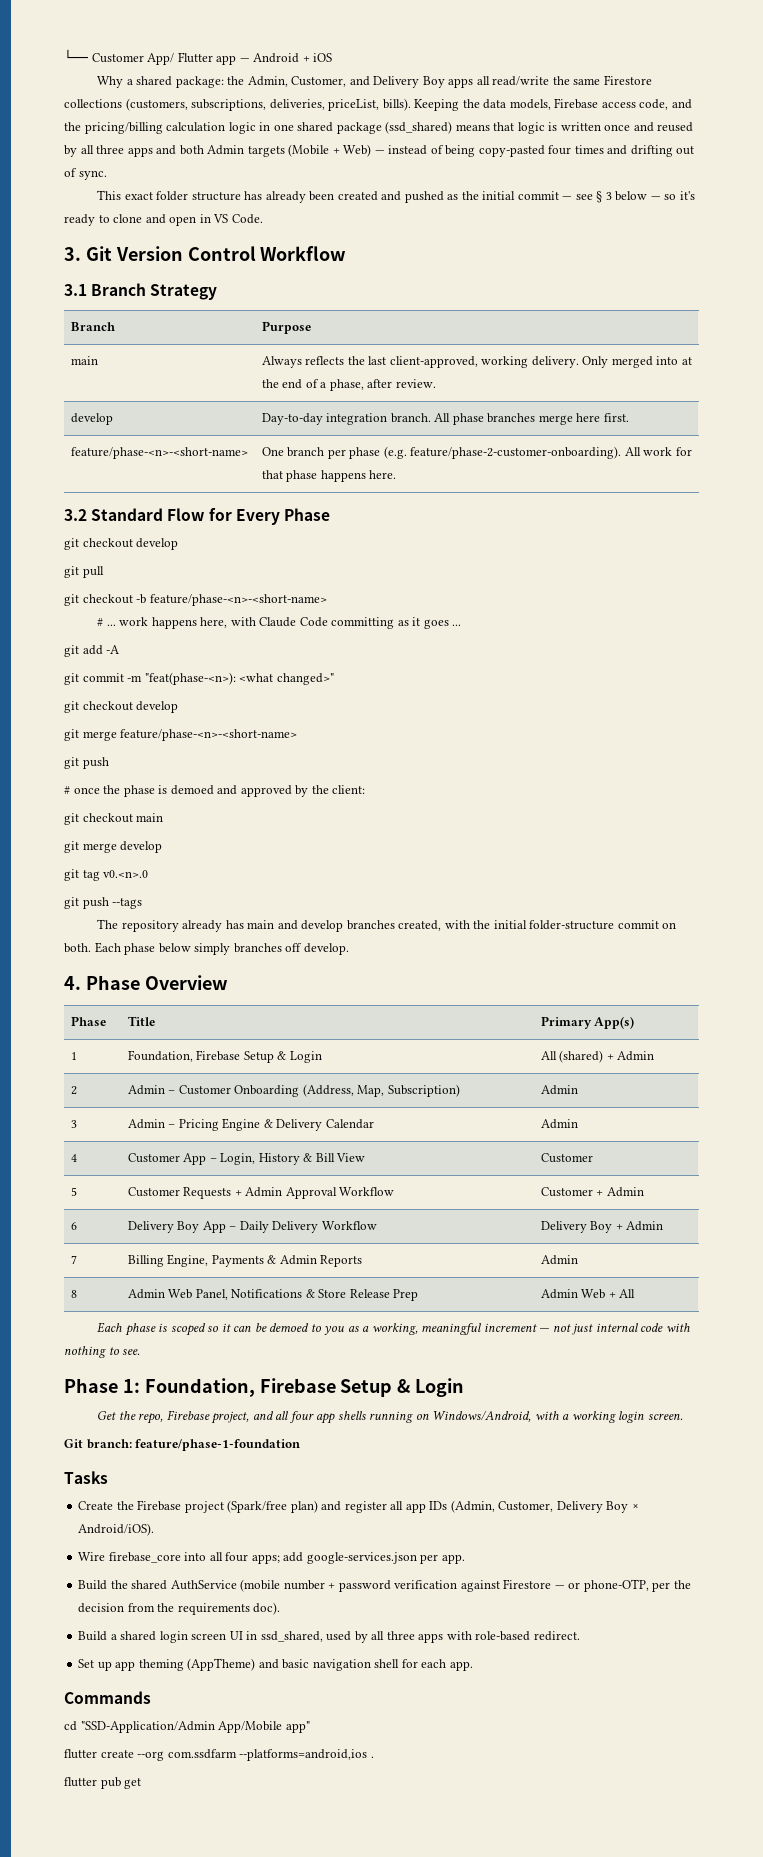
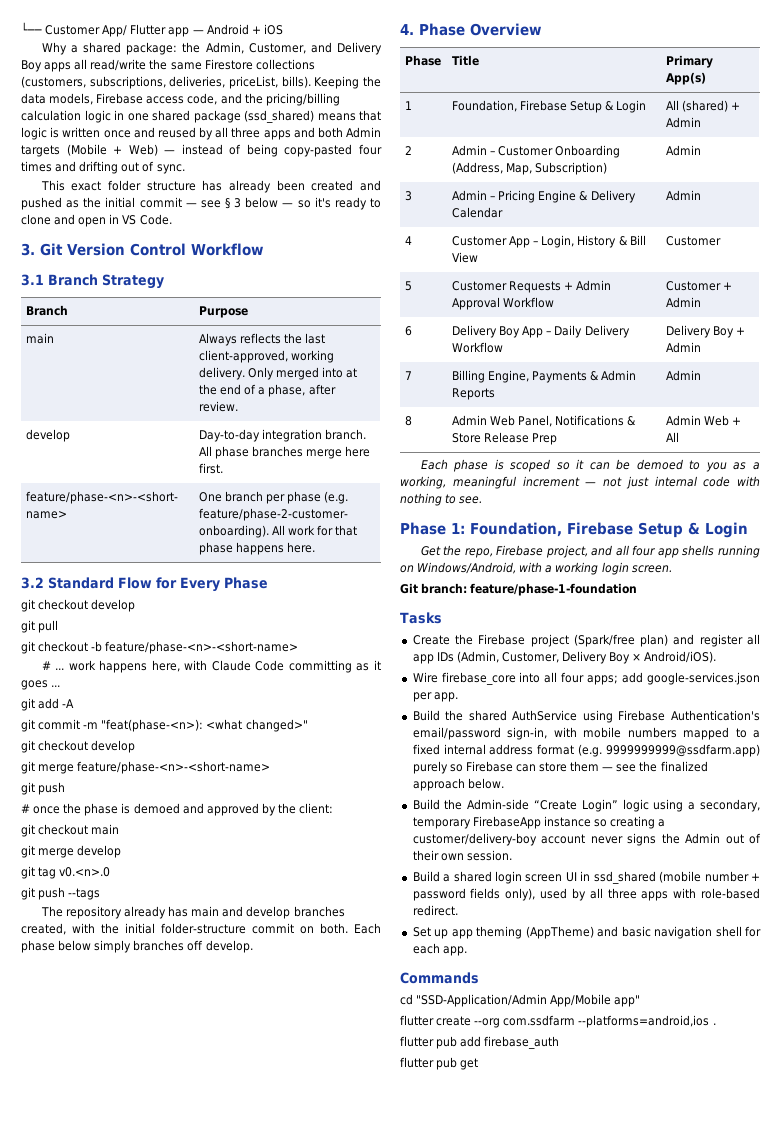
- Build the shared AuthService (mobile number + password verification against Firestore — or phone-OTP, per the decision from the requirements doc).
+ Build the shared AuthService using Firebase Authentication's email/password sign-in, with mobile numbers mapped to a fixed internal address format (e.g. 9999999999@ssdfarm.app) purely so Firebase can store them — see the finalized approach below.
+ Build the Admin-side “Create Login” logic using a secondary, temporary FirebaseApp instance so creating a customer/delivery-boy account never signs the Admin out of their own session.
- Build a shared login screen UI in ssd_shared, used by all three apps with role-based redirect.
+ Build a shared login screen UI in ssd_shared (mobile number + password fields only), used by all three apps with role-based redirect.
+ flutter pub add firebase_auth

